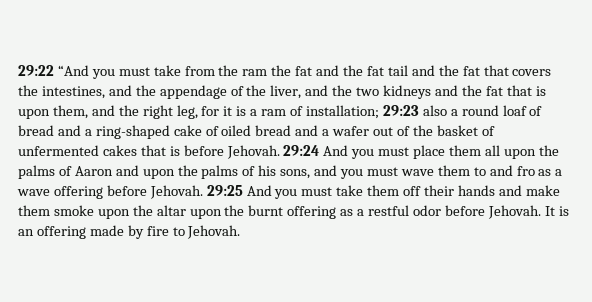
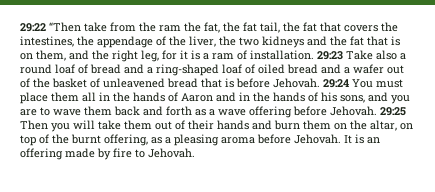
- 29:22 “And you must take from the ram the fat and the fat tail and the fat that covers the intestines, and the appendage of the liver, and the two kidneys and the fat that is upon them, and the right leg, for it is a ram of installation; 29:23 also a round loaf of bread and a ring-shaped cake of oiled bread and a wafer out of the basket of unfermented cakes that is before Jehovah.
+ 29:22 “Then take from the ram the fat, the fat tail, the fat that covers the intestines, the appendage of the liver, the two kidneys and the fat that is on them, and the right leg, for it is a ram of installation. 29:23 Take also a round loaf of bread and a ring-shaped loaf of oiled bread and a wafer out of the basket of unleavened bread that is before Jehovah.
- 29:24 And you must place them all upon the palms of Aaron and upon the palms of his sons, and you must wave them to and fro as a wave offering before Jehovah.
+ 29:24 You must place them all in the hands of Aaron and in the hands of his sons, and you are to wave them back and forth as a wave offering before Jehovah.
- 29:25 And you must take them off their hands and make them smoke upon the altar upon the burnt offering as a restful odor before Jehovah.
+ 29:25 Then you will take them out of their hands and burn them on the altar, on top of the burnt offering, as a pleasing aroma before Jehovah.

